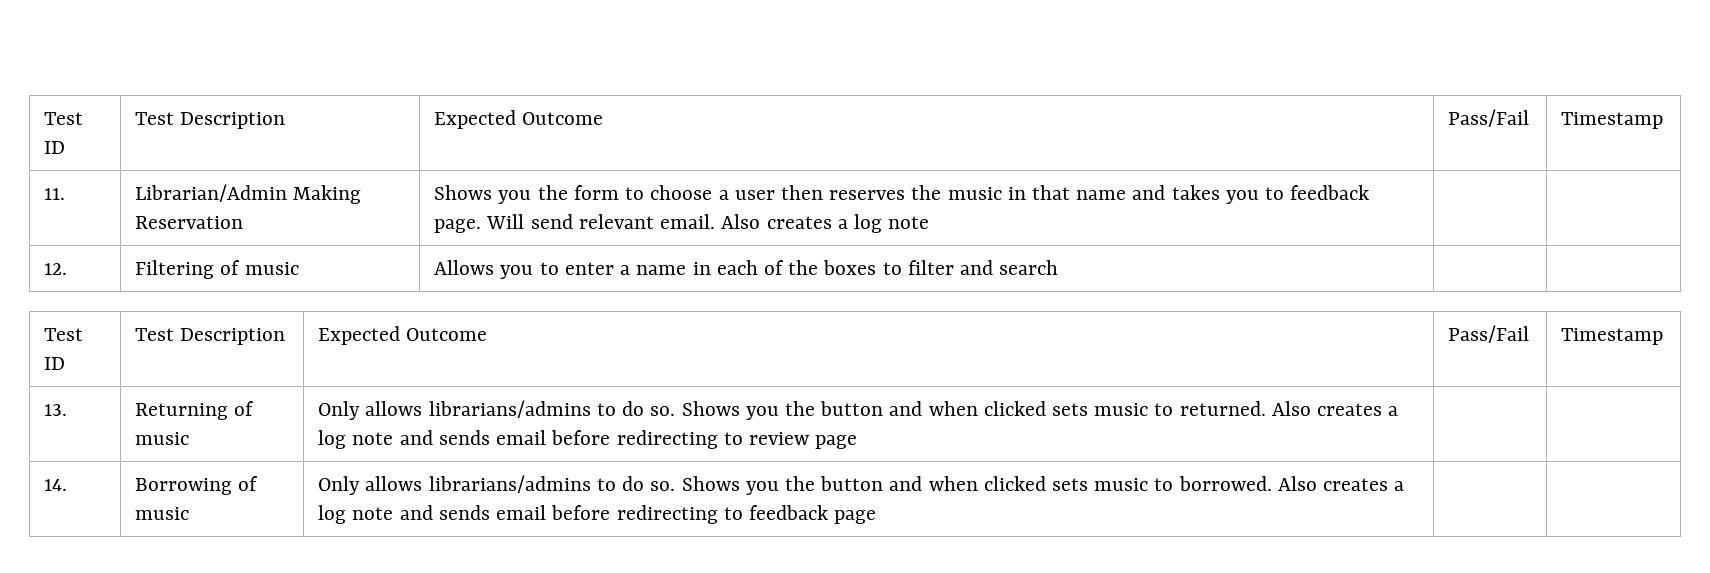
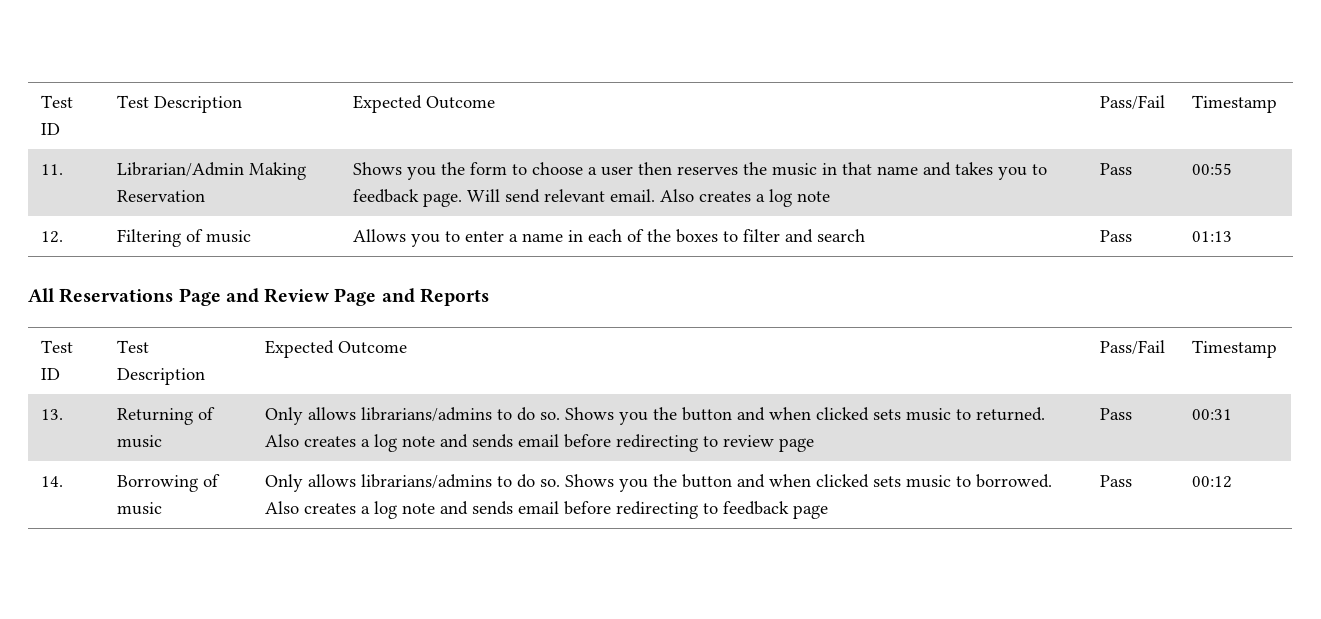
- 11. | Librarian/Admin Making Reservation | Shows you the form to choose a user then reserves the music in that name and takes you to feedback page. Will send relevant email. Also creates a log note | |
+ 11. | Librarian/Admin Making Reservation | Shows you the form to choose a user then reserves the music in that name and takes you to feedback page. Will send relevant email. Also creates a log note | Pass | 00:55
- 12. | Filtering of music | Allows you to enter a name in each of the boxes to filter and search | |
+ 12. | Filtering of music | Allows you to enter a name in each of the boxes to filter and search | Pass | 01:13
+ All Reservations Page and Review Page and Reports
- 13. | Returning of music | Only allows librarians/admins to do so. Shows you the button and when clicked sets music to returned. Also creates a log note and sends email before redirecting to review page | |
+ 13. | Returning of music | Only allows librarians/admins to do so. Shows you the button and when clicked sets music to returned. Also creates a log note and sends email before redirecting to review page | Pass | 00:31
- 14. | Borrowing of music | Only allows librarians/admins to do so. Shows you the button and when clicked sets music to borrowed. Also creates a log note and sends email before redirecting to feedback page | |
+ 14. | Borrowing of music | Only allows librarians/admins to do so. Shows you the button and when clicked sets music to borrowed. Also creates a log note and sends email before redirecting to feedback page | Pass | 00:12

